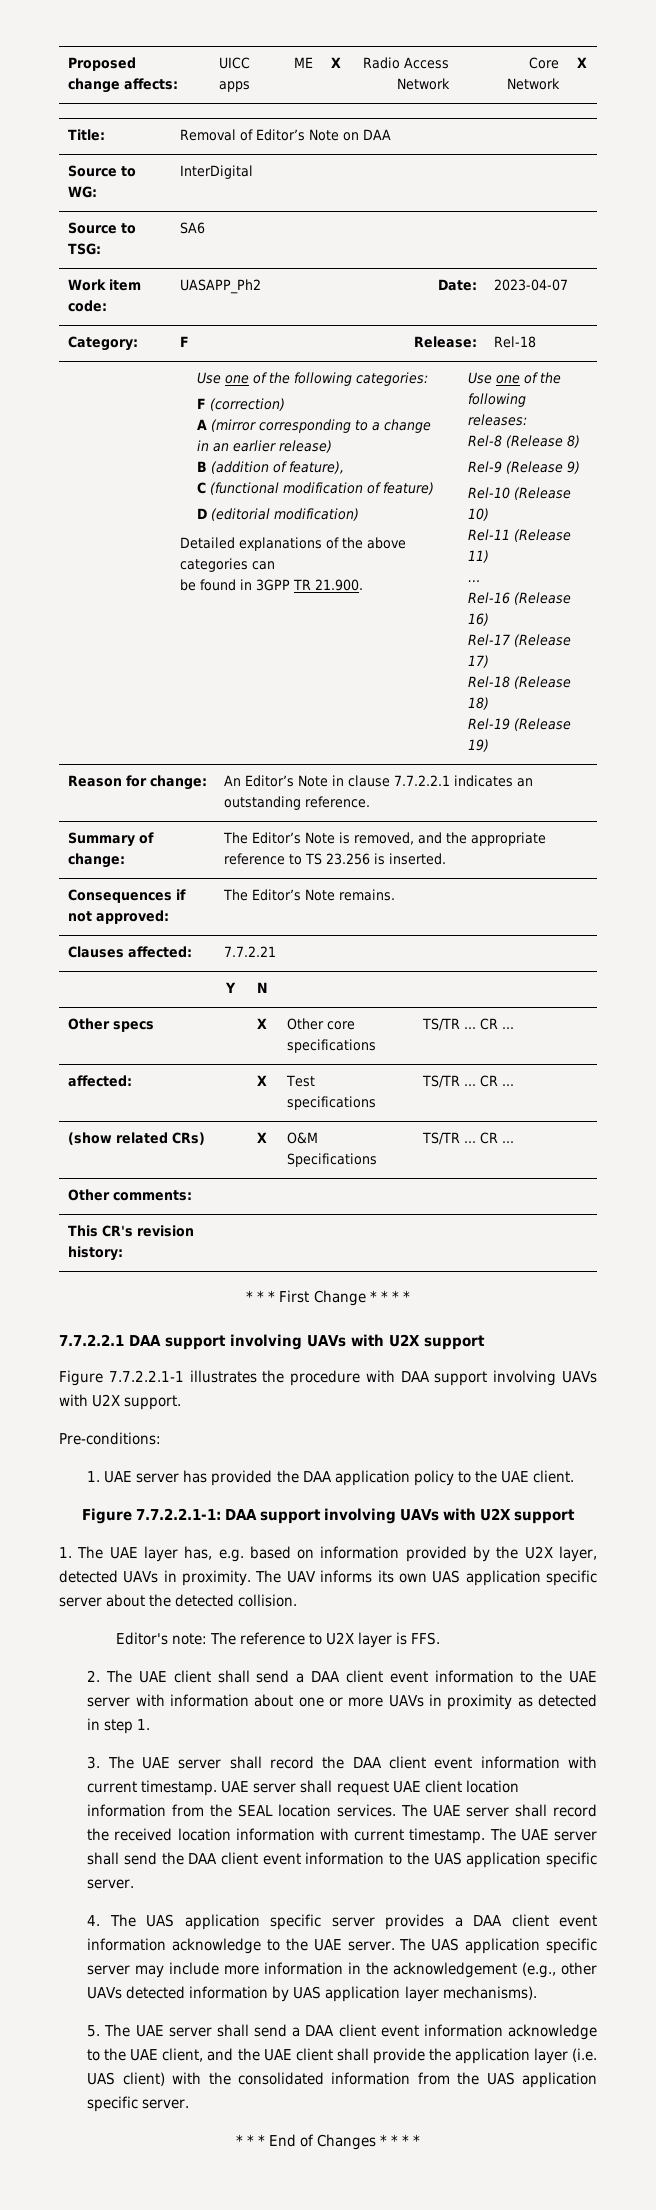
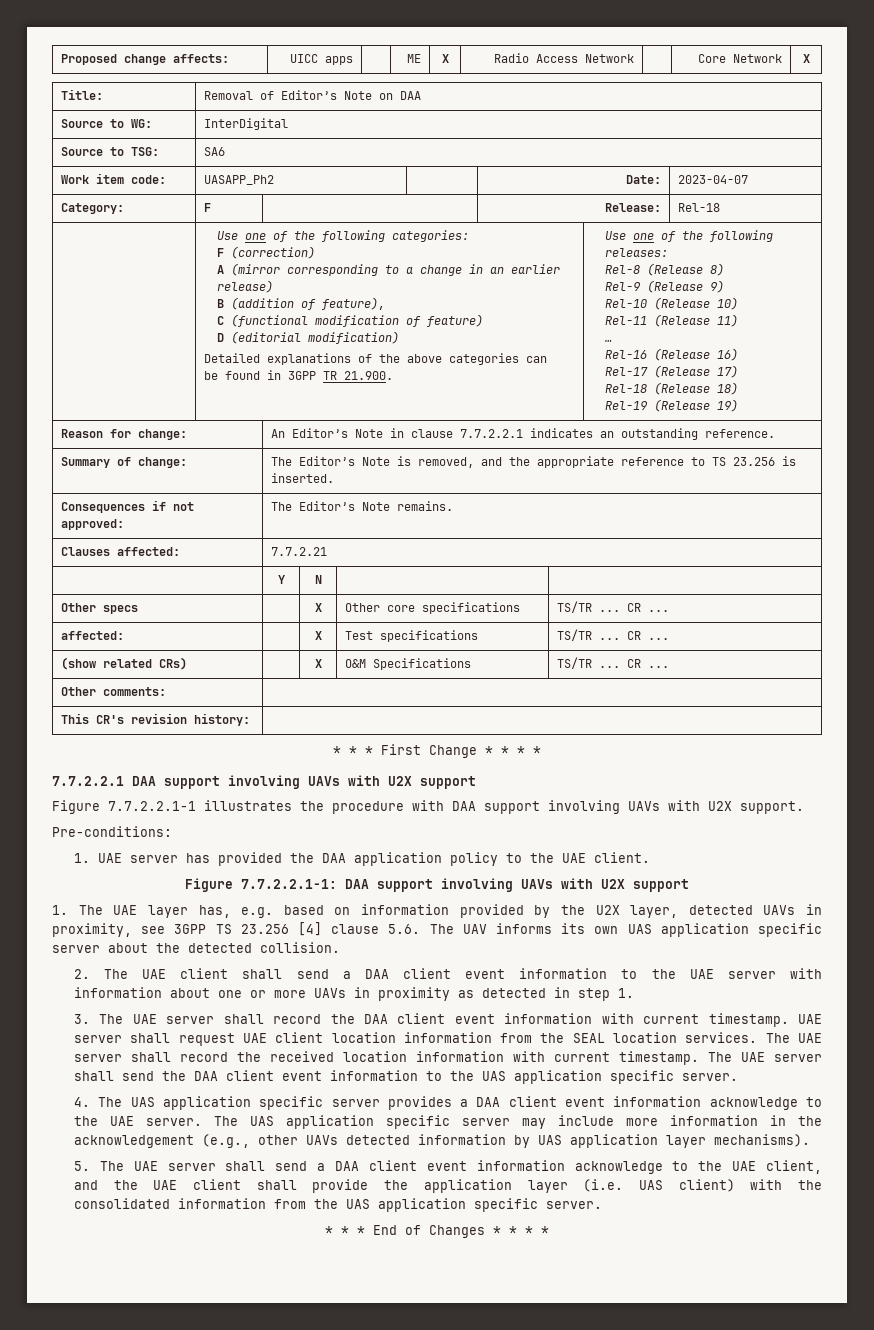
- 1. The UAE layer has, e.g. based on information provided by the U2X layer, detected UAVs in proximity. The UAV informs its own UAS application specific server about the detected collision.
+ 1. The UAE layer has, e.g. based on information provided by the U2X layer, detected UAVs in proximity, see 3GPP TS 23.256 [4] clause 5.6. The UAV informs its own UAS application specific server about the detected collision.
- Editor's note: The reference to U2X layer is FFS.

